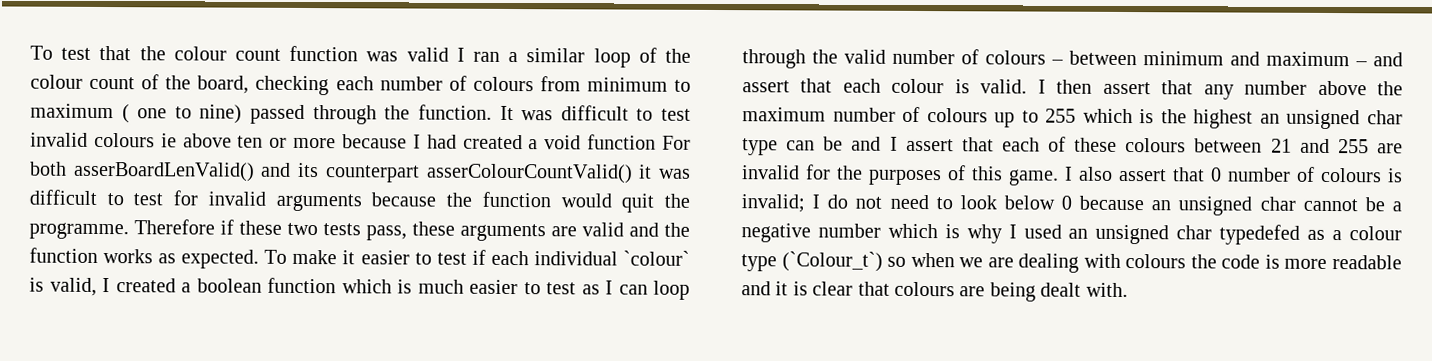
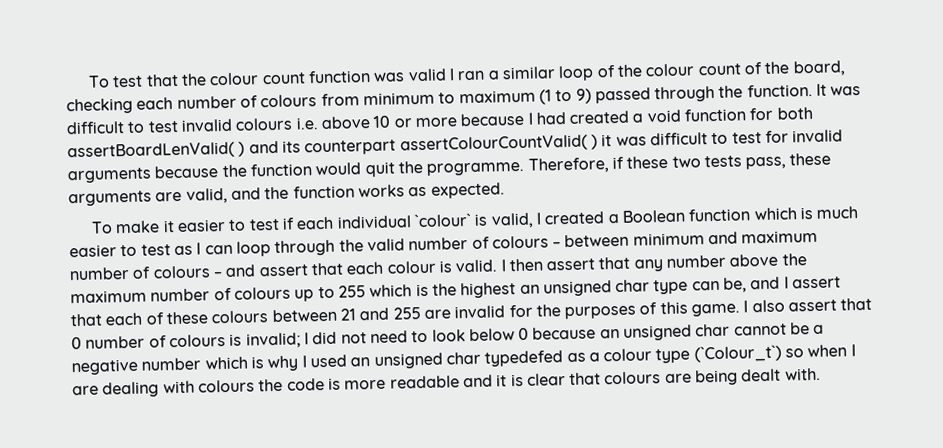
- To test that the colour count function was valid I ran a similar loop of the colour count of the board, checking each number of colours from minimum to maximum ( one to nine) passed through the function.
+ To test that the colour count function was valid I ran a similar loop of the colour count of the board, checking each number of colours from minimum to maximum (1 to 9) passed through the function.
- It was difficult to test invalid colours ie above ten or more because I had created a void function For both asserBoardLenValid() and its counterpart asserColourCountValid() it was difficult to test for invalid arguments because the function would quit the programme.
+ It was difficult to test invalid colours i.e. above 10 or more because I had created a void function for both assertBoardLenValid( ) and its counterpart assertColourCountValid( ) it was difficult to test for invalid arguments because the function would quit the programme.
- Therefore if these two tests pass, these arguments are valid and the function works as expected. To make it easier to test if each individual `colour` is valid, I created a boolean function which is much easier to test as I can loop through the valid number of colours – between minimum and maximum – and assert that each colour is valid.
+ Therefore, if these two tests pass, these arguments are valid, and the function works as expected.
+ To make it easier to test if each individual `colour` is valid, I created a Boolean function which is much easier to test as I can loop through the valid number of colours – between minimum and maximum number of colours – and assert that each colour is valid.
- I then assert that any number above the maximum number of colours up to 255 which is the highest an unsigned char type can be and I assert that each of these colours between 21 and 255 are invalid for the purposes of this game.
+ I then assert that any number above the maximum number of colours up to 255 which is the highest an unsigned char type can be, and I assert that each of these colours between 21 and 255 are invalid for the purposes of this game.
- I do not need to look below 0 because an unsigned char cannot be a negative number which is why I used an unsigned char typedefed as a colour type (`Colour_t`) so when we are dealing with colours the code is more readable and it is clear that colours are being dealt with.
+ I did not need to look below 0 because an unsigned char cannot be a negative number which is why I used an unsigned char typedefed as a colour type (`Colour_t`) so when I are dealing with colours the code is more readable and it is clear that colours are being dealt with.

